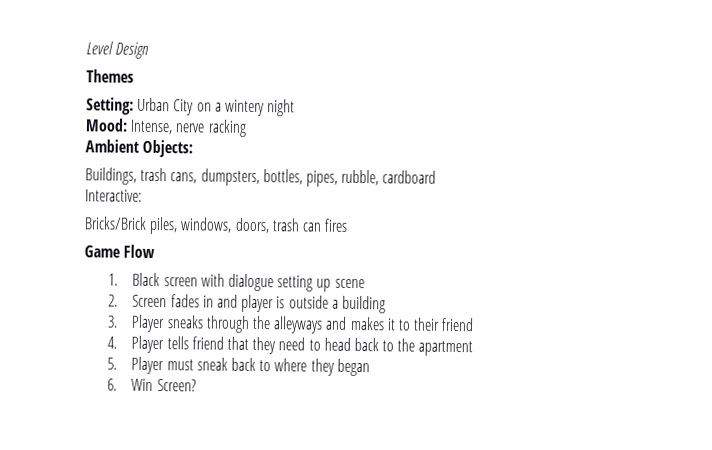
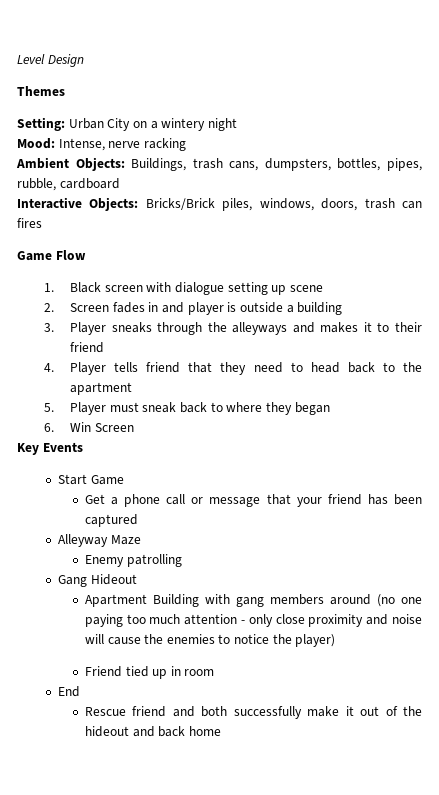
- Ambient Objects:
- Buildings, trash cans, dumpsters, bottles, pipes, rubble, cardboard
+ Ambient Objects: Buildings, trash cans, dumpsters, bottles, pipes, rubble, cardboard
- Interactive:
- Bricks/Brick piles, windows, doors, trash can fires
+ Interactive Objects: Bricks/Brick piles, windows, doors, trash can fires
- 6. Win Screen?
+ 6. Win Screen
+ Key Events
+ Start Game
+ Get a phone call or message that your friend has been captured
+ Alleyway Maze
+ Enemy patrolling
+ Gang Hideout
+ Apartment Building with gang members around (no one paying too much attention - only close proximity and noise will cause the enemies to notice the player)
+ Friend tied up in room
+ End
+ Rescue friend and both successfully make it out of the hideout and back home

